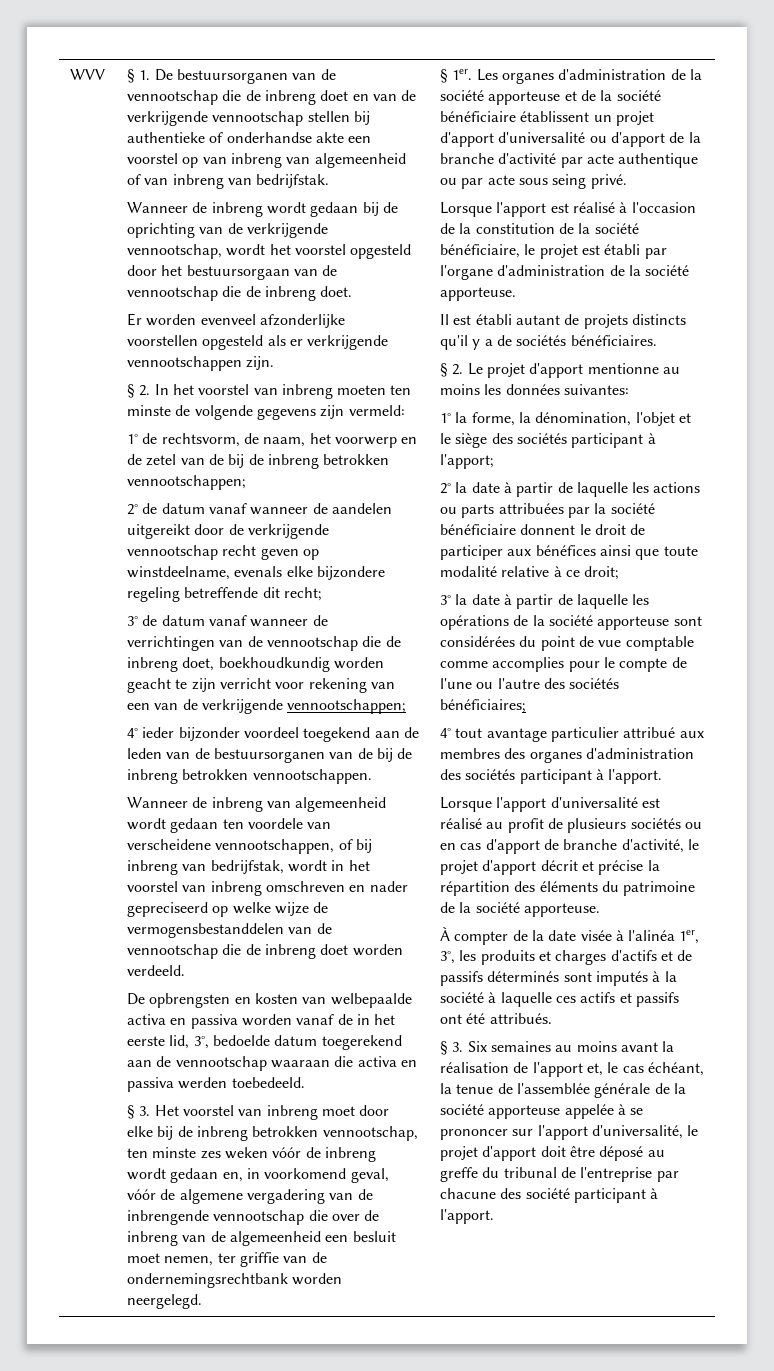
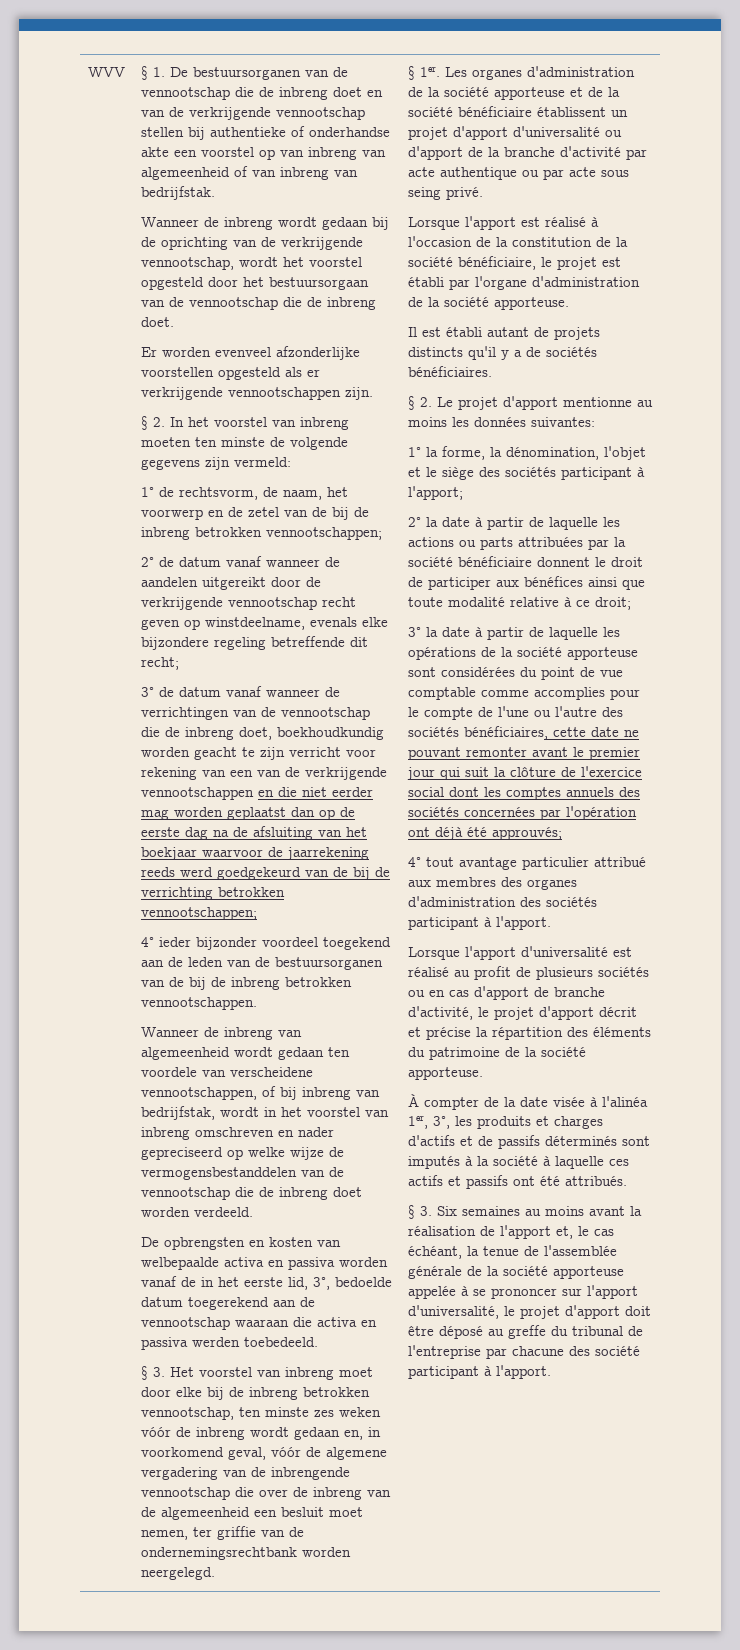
- 3° de datum vanaf wanneer de verrichtingen van de vennootschap die de inbreng doet, boekhoudkundig worden geacht te zijn verricht voor rekening van een van de verkrijgende vennootschappen;
+ 3° de datum vanaf wanneer de verrichtingen van de vennootschap die de inbreng doet, boekhoudkundig worden geacht te zijn verricht voor rekening van een van de verkrijgende vennootschappen en die niet eerder mag worden geplaatst dan op de eerste dag na de afsluiting van het boekjaar waarvoor de jaarrekening reeds werd goedgekeurd van de bij de verrichting betrokken vennootschappen;
- 3° la date à partir de laquelle les opérations de la société apporteuse sont considérées du point de vue comptable comme accomplies pour le compte de l'une ou l'autre des sociétés bénéficiaires;
+ 3° la date à partir de laquelle les opérations de la société apporteuse sont considérées du point de vue comptable comme accomplies pour le compte de l'une ou l'autre des sociétés bénéficiaires, cette date ne pouvant remonter avant le premier jour qui suit la clôture de l'exercice social dont les comptes annuels des sociétés concernées par l'opération ont déjà été approuvés;

